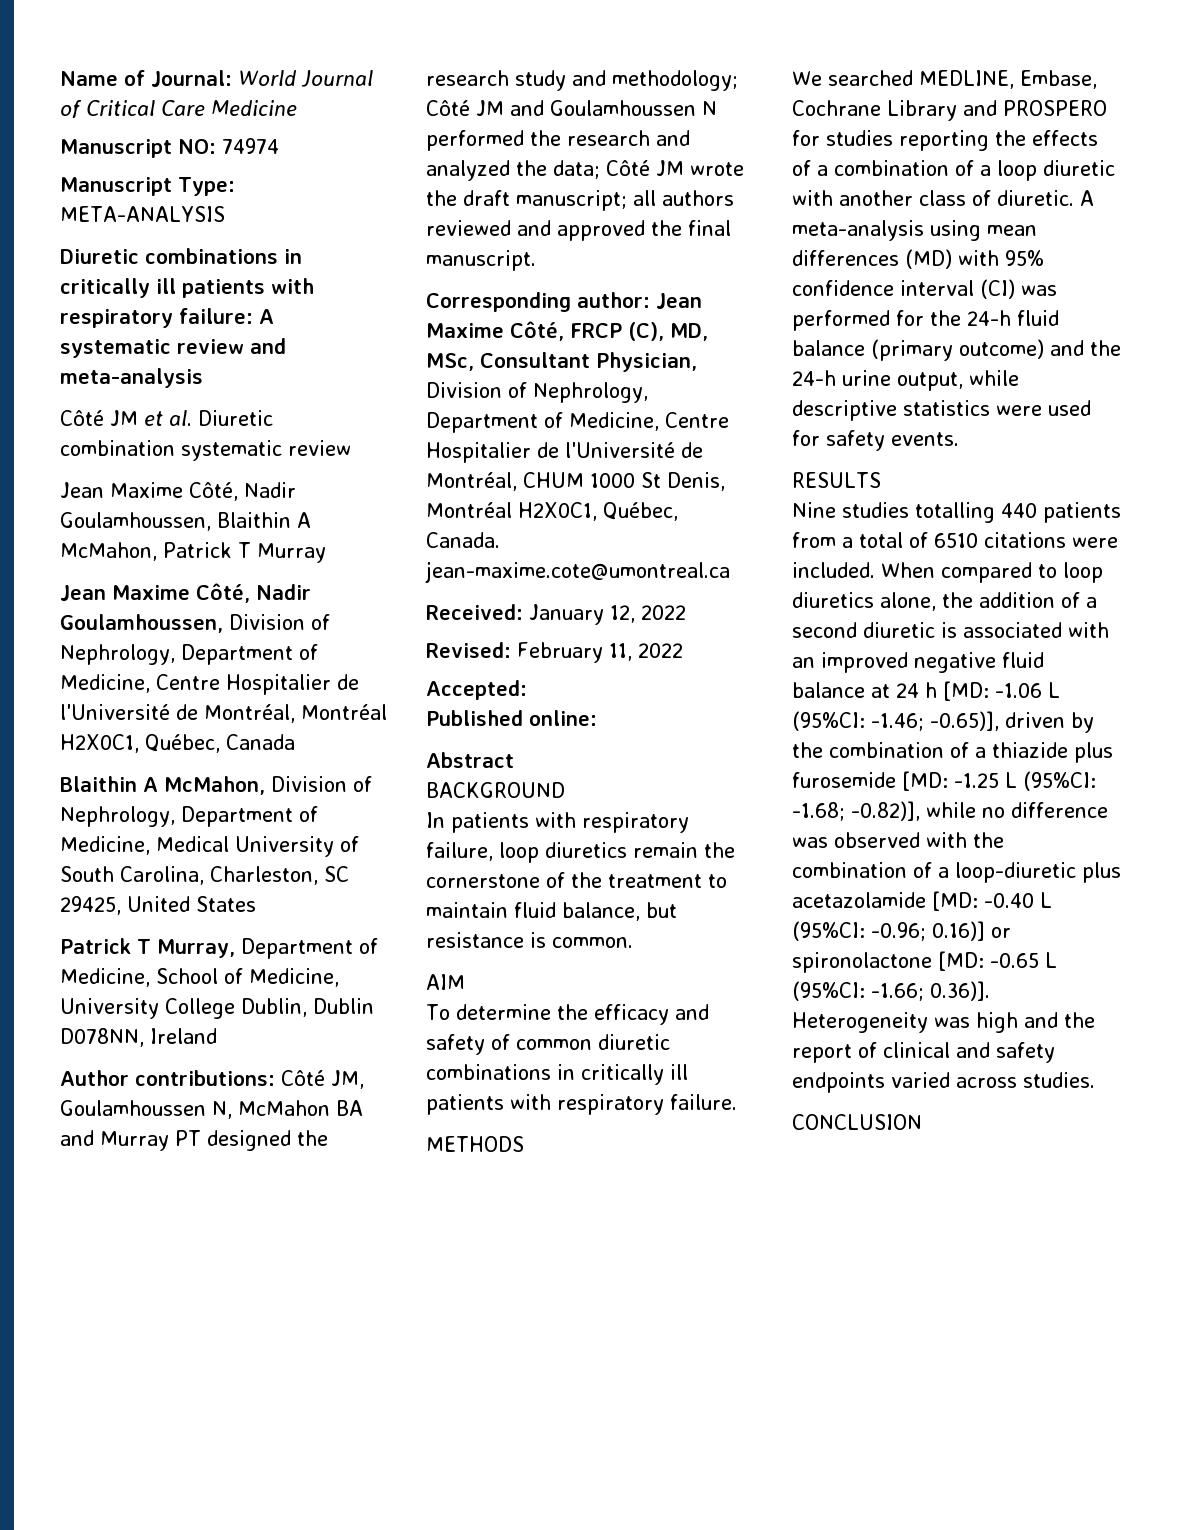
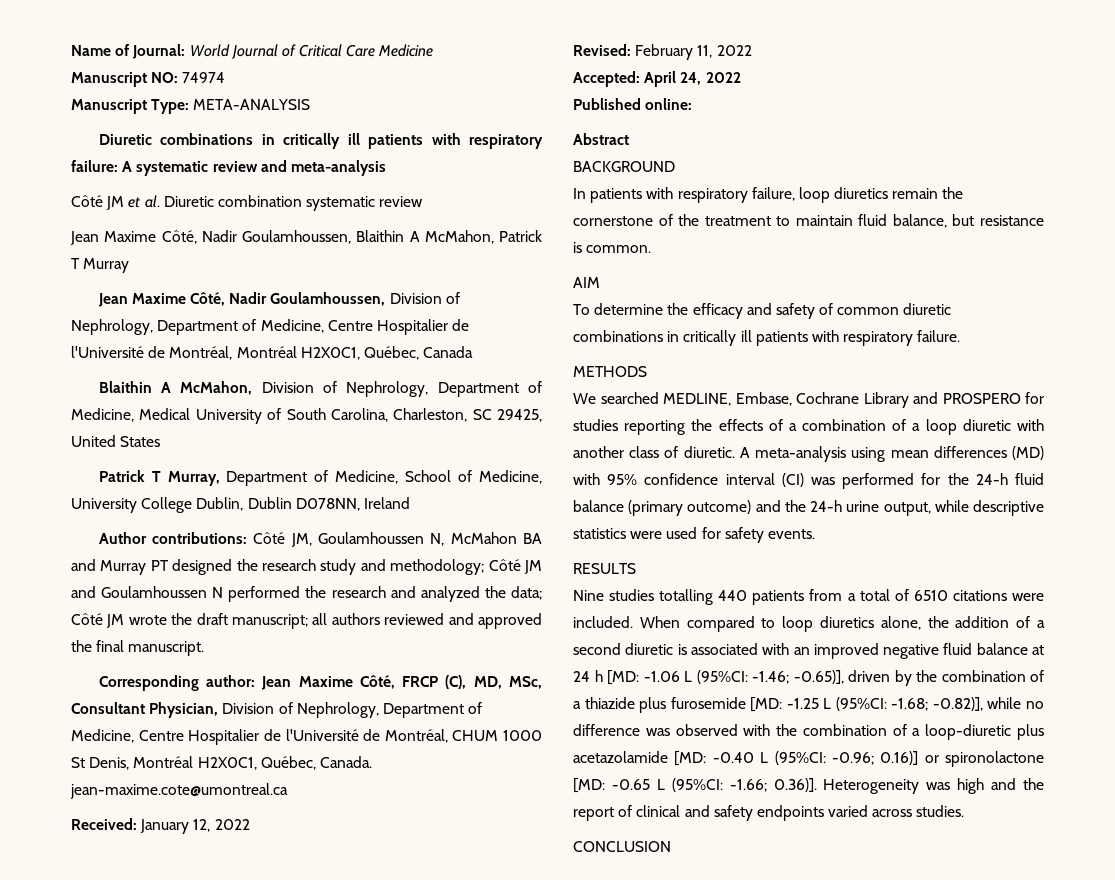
- Accepted:
+ Accepted: April 24, 2022

